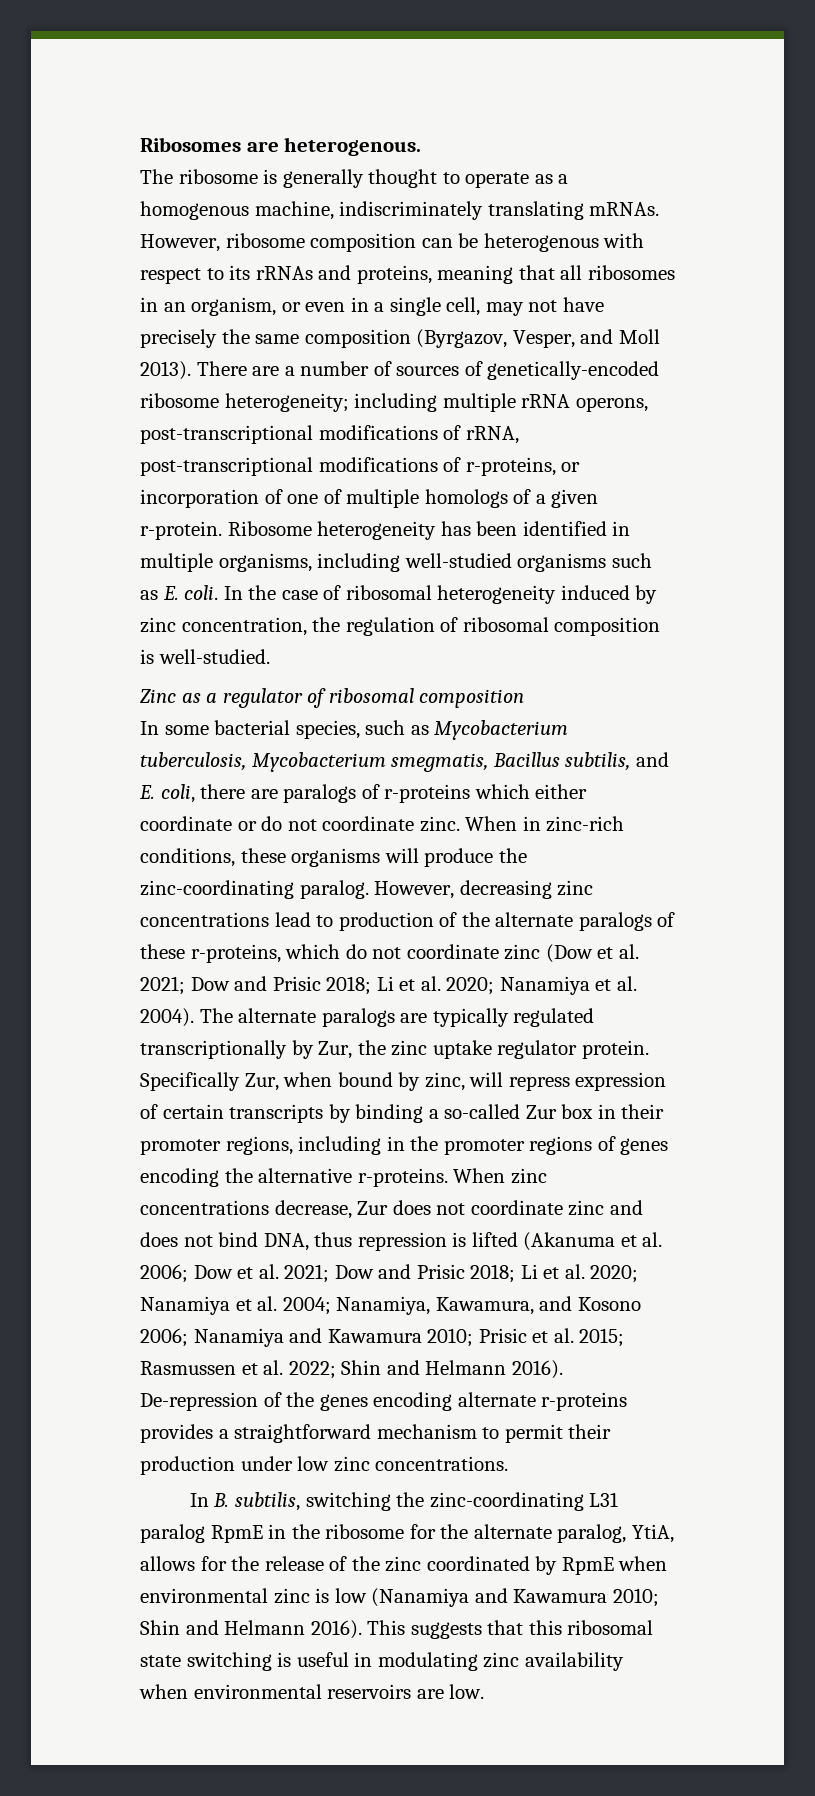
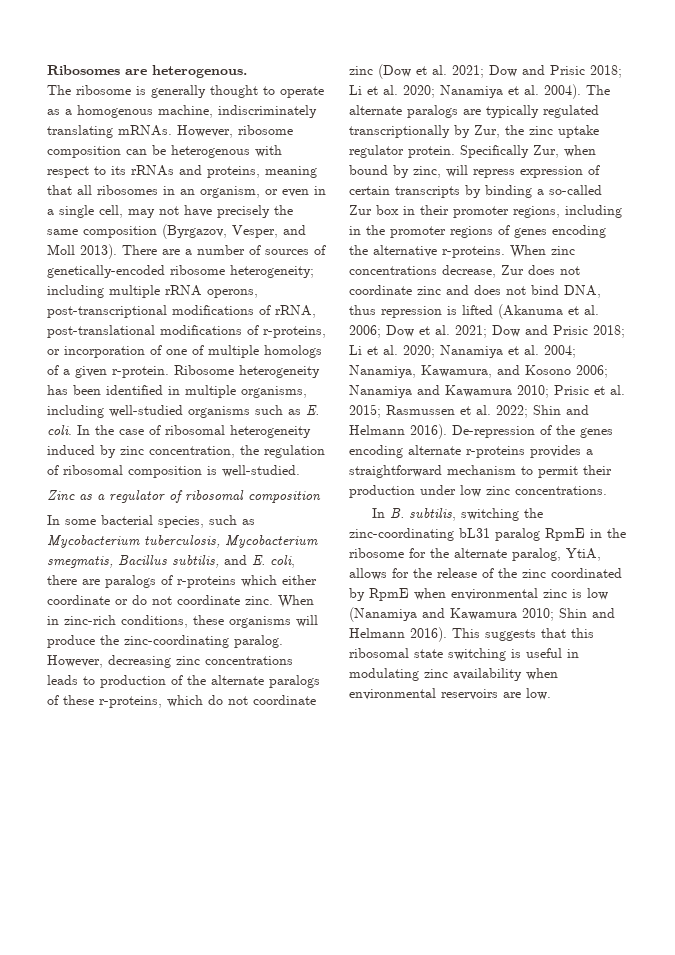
- There are a number of sources of genetically-encoded ribosome heterogeneity; including multiple rRNA operons, post-transcriptional modifications of rRNA, post-transcriptional modifications of r-proteins, or incorporation of one of multiple homologs of a given r-protein.
+ There are a number of sources of genetically-encoded ribosome heterogeneity; including multiple rRNA operons, post-transcriptional modifications of rRNA, post-translational modifications of r-proteins, or incorporation of one of multiple homologs of a given r-protein.
- However, decreasing zinc concentrations lead to production of the alternate paralogs of these r-proteins, which do not coordinate zinc (Dow et al. 2021; Dow and Prisic 2018; Li et al. 2020; Nanamiya et al. 2004).
+ However, decreasing zinc concentrations leads to production of the alternate paralogs of these r-proteins, which do not coordinate zinc (Dow et al. 2021; Dow and Prisic 2018; Li et al. 2020; Nanamiya et al. 2004).
- In B. subtilis, switching the zinc-coordinating L31 paralog RpmE in the ribosome for the alternate paralog, YtiA, allows for the release of the zinc coordinated by RpmE when environmental zinc is low (Nanamiya and Kawamura 2010; Shin and Helmann 2016).
+ In B. subtilis, switching the zinc-coordinating bL31 paralog RpmE in the ribosome for the alternate paralog, YtiA, allows for the release of the zinc coordinated by RpmE when environmental zinc is low (Nanamiya and Kawamura 2010; Shin and Helmann 2016).

